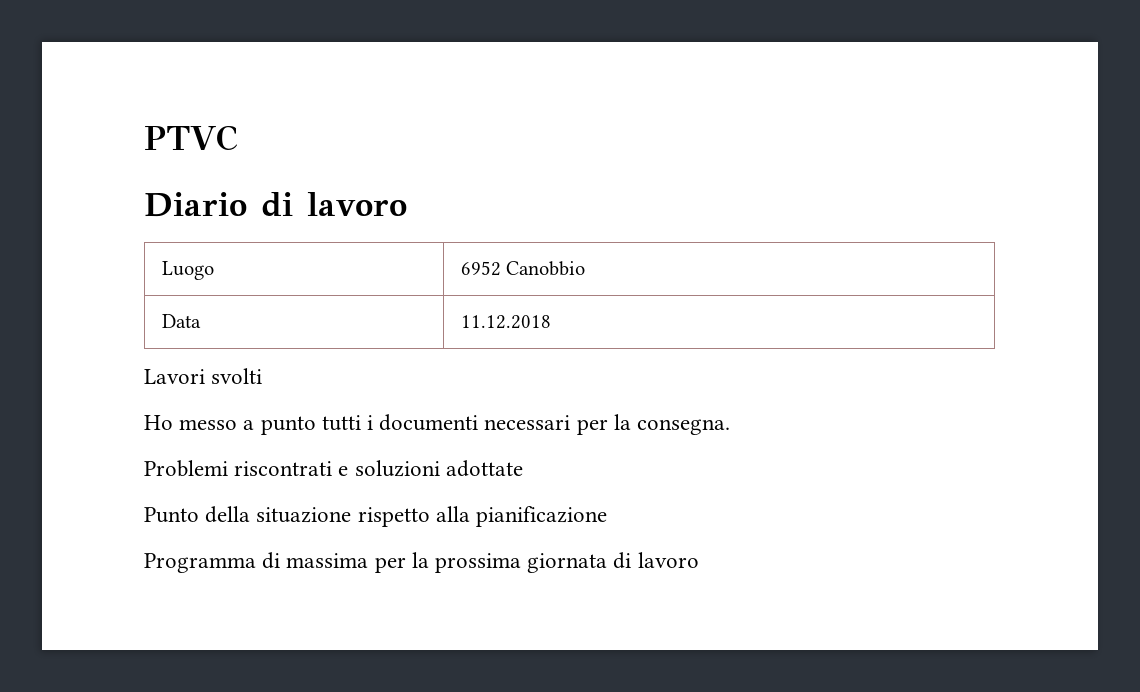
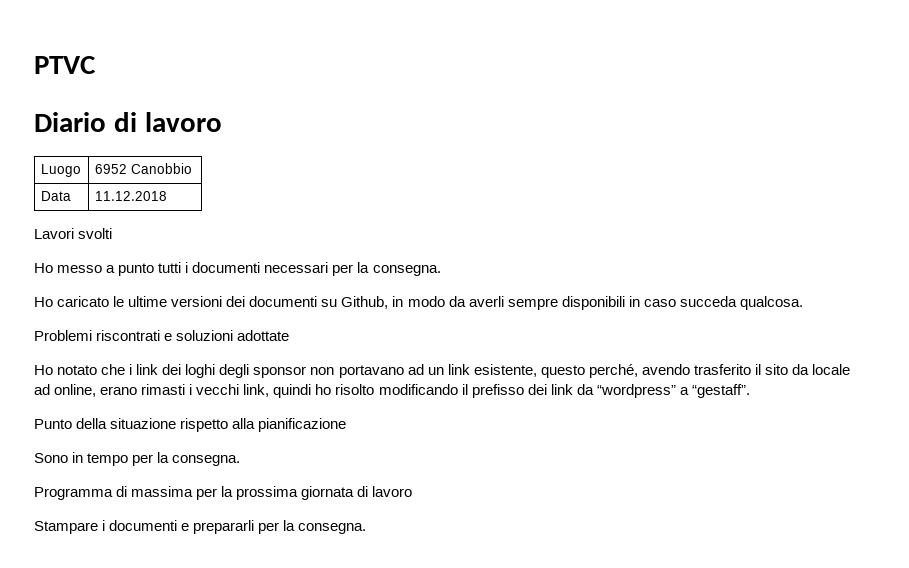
+ Ho caricato le ultime versioni dei documenti su Github, in modo da averli sempre disponibili in caso succeda qualcosa.
+ Ho notato che i link dei loghi degli sponsor non portavano ad un link esistente, questo perché, avendo trasferito il sito da locale ad online, erano rimasti i vecchi link, quindi ho risolto modificando il prefisso dei link da “wordpress” a “gestaff”.
+ Sono in tempo per la consegna.
+ Stampare i documenti e prepararli per la consegna.

